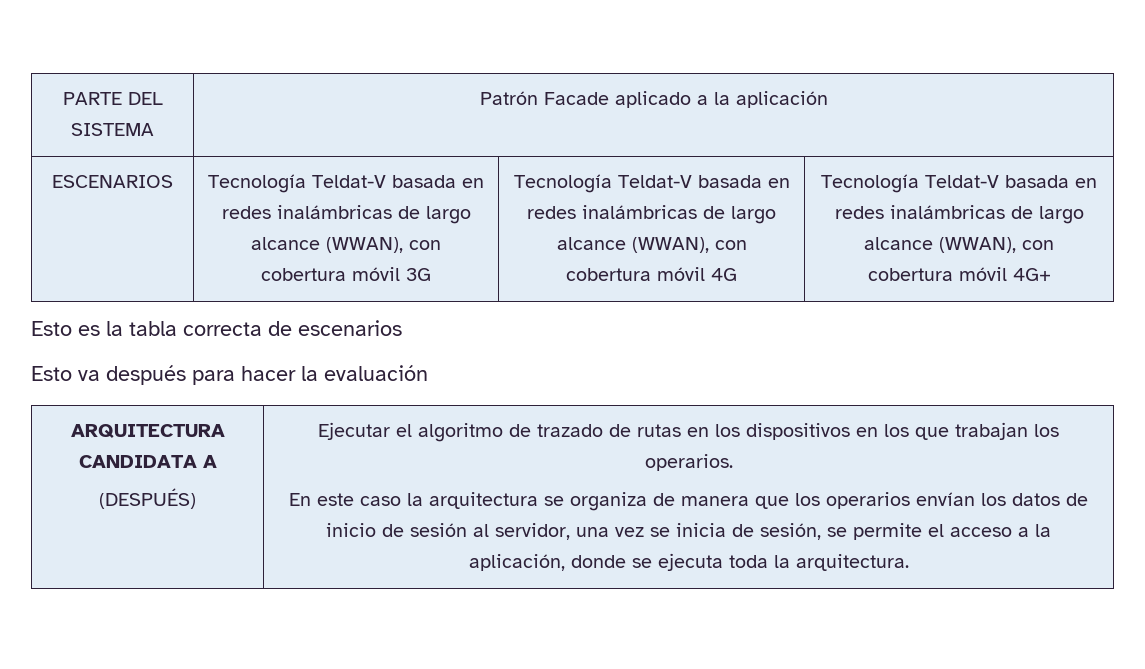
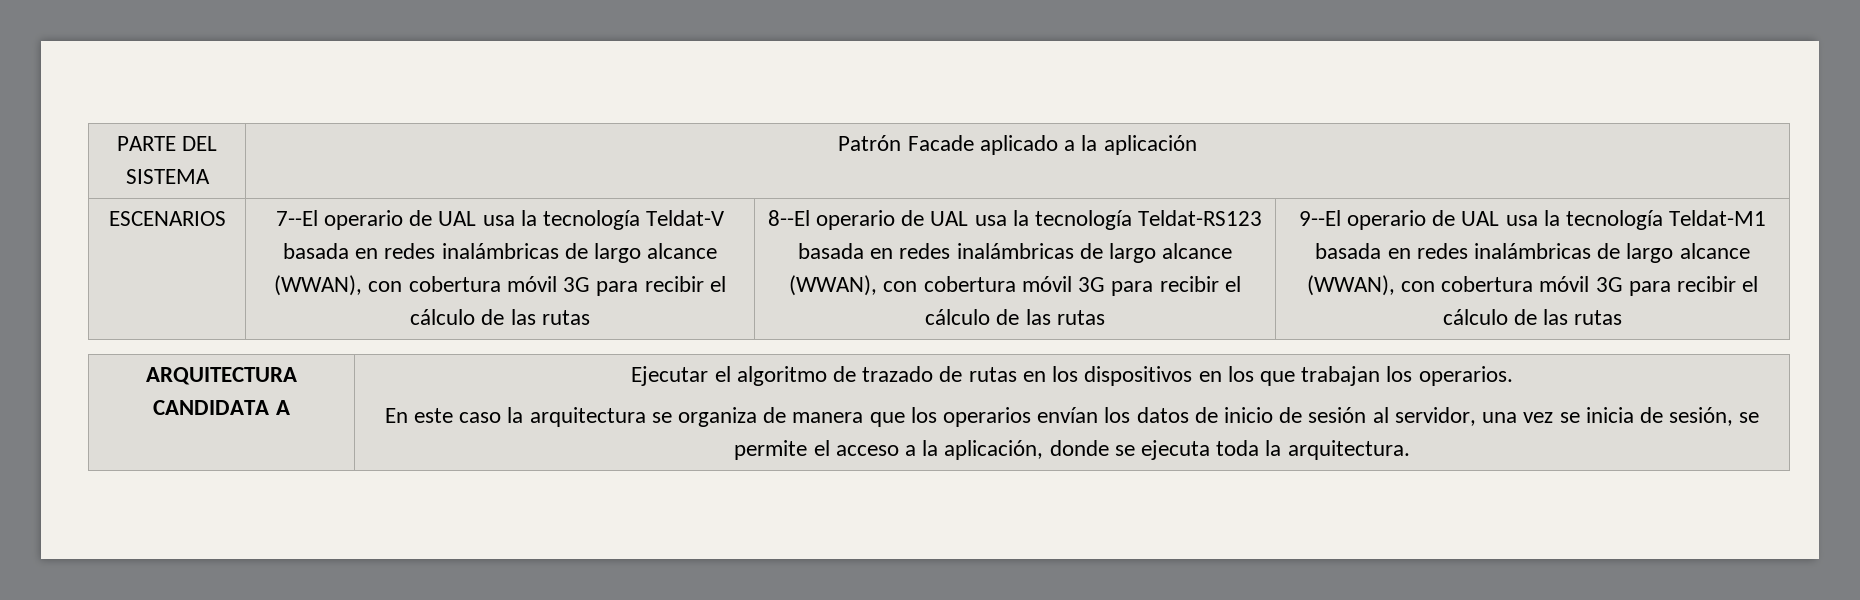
- Tecnología Teldat-V basada en redes inalámbricas de largo alcance (WWAN), con cobertura móvil 3G | Tecnología Teldat-V basada en redes inalámbricas de largo alcance (WWAN), con cobertura móvil 4G | Tecnología Teldat-V basada en redes inalámbricas de largo alcance (WWAN), con cobertura móvil 4G+
- Esto es la tabla correcta de escenarios
- Esto va después para hacer la evaluación
+ 7--El operario de UAL usa la tecnología Teldat-V basada en redes inalámbricas de largo alcance (WWAN), con cobertura móvil 3G para recibir el cálculo de las rutas | 8--El operario de UAL usa la tecnología Teldat-RS123 basada en redes inalámbricas de largo alcance (WWAN), con cobertura móvil 3G para recibir el cálculo de las rutas | 9--El operario de UAL usa la tecnología Teldat-M1 basada en redes inalámbricas de largo alcance (WWAN), con cobertura móvil 3G para recibir el cálculo de las rutas
- (DESPUÉS)

